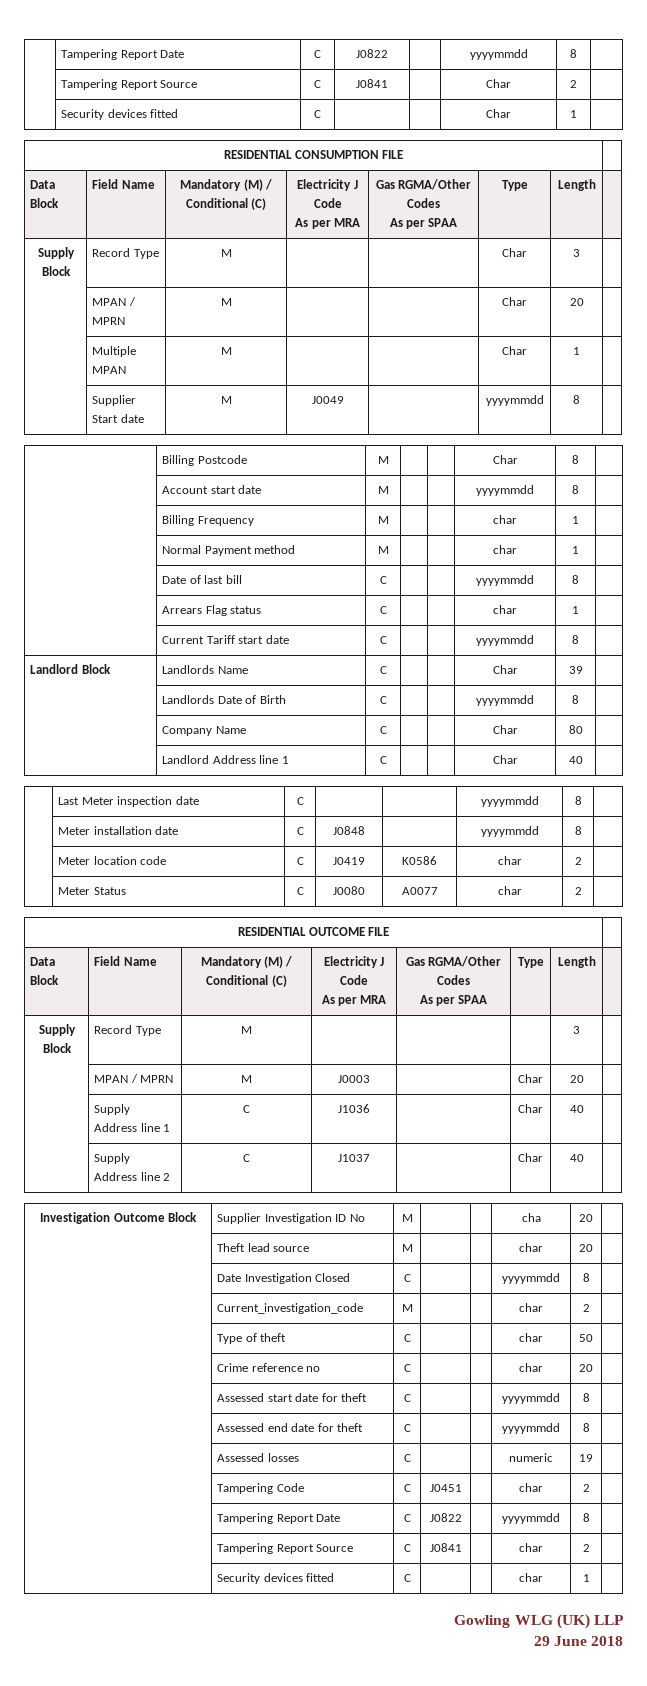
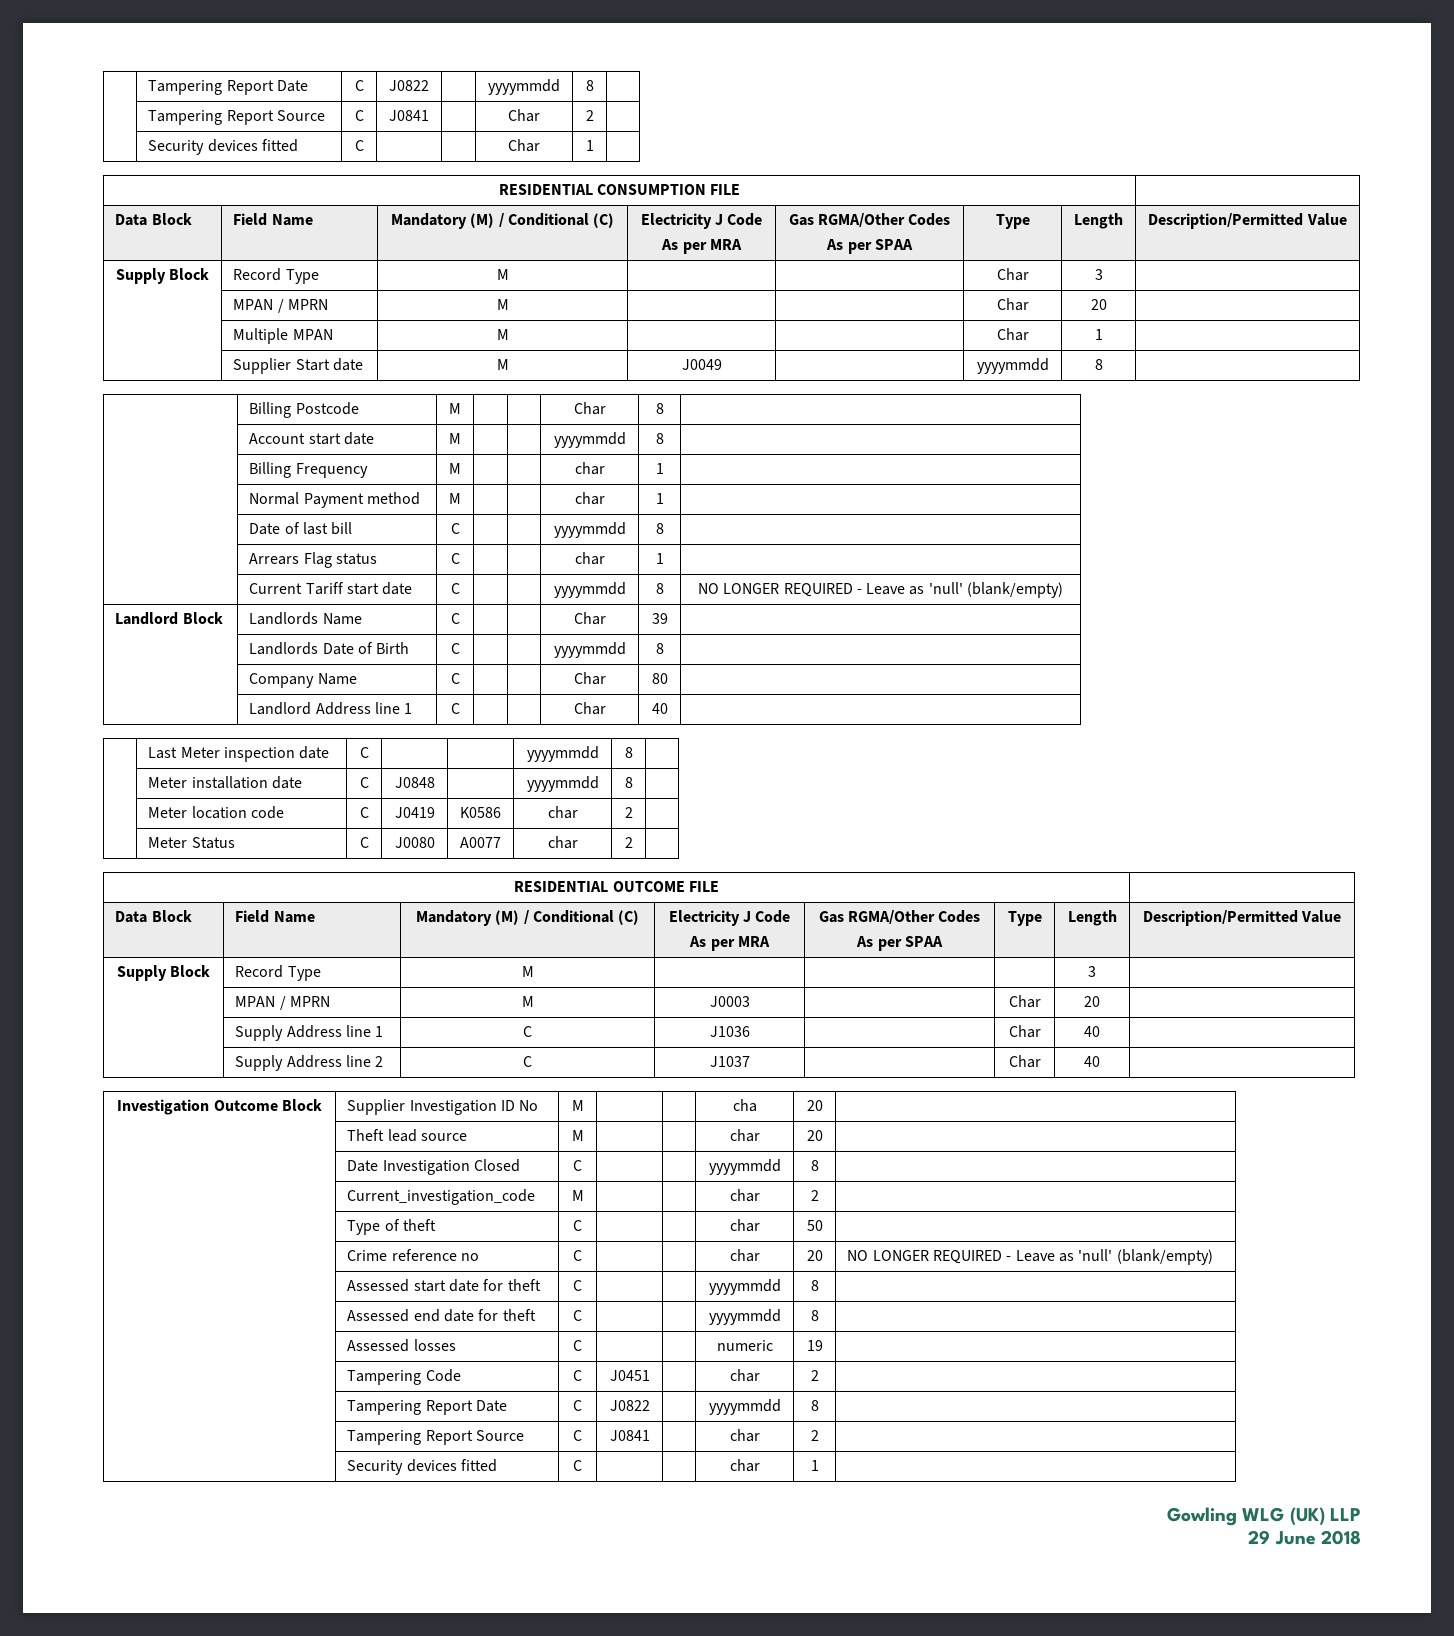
  RESIDENTIAL CONSUMPTION FILE |
  Data Block | Field Name | Mandatory (M) / Conditional (C) | Electricity J Code
  As per MRA | Gas RGMA/Other Codes
- As per SPAA | Type | Length |
+ As per SPAA | Type | Length | Description/Permitted Value
- | Current Tariff start date | C | | | yyyymmdd | 8 |
+ | Current Tariff start date | C | | | yyyymmdd | 8 | NO LONGER REQUIRED - Leave as 'null' (blank/empty)
  RESIDENTIAL OUTCOME FILE |
  Data Block | Field Name | Mandatory (M) / Conditional (C) | Electricity J Code
  As per MRA | Gas RGMA/Other Codes
- As per SPAA | Type | Length |
+ As per SPAA | Type | Length | Description/Permitted Value
- | Crime reference no | C | | | char | 20 |
+ | Crime reference no | C | | | char | 20 | NO LONGER REQUIRED - Leave as 'null' (blank/empty)

